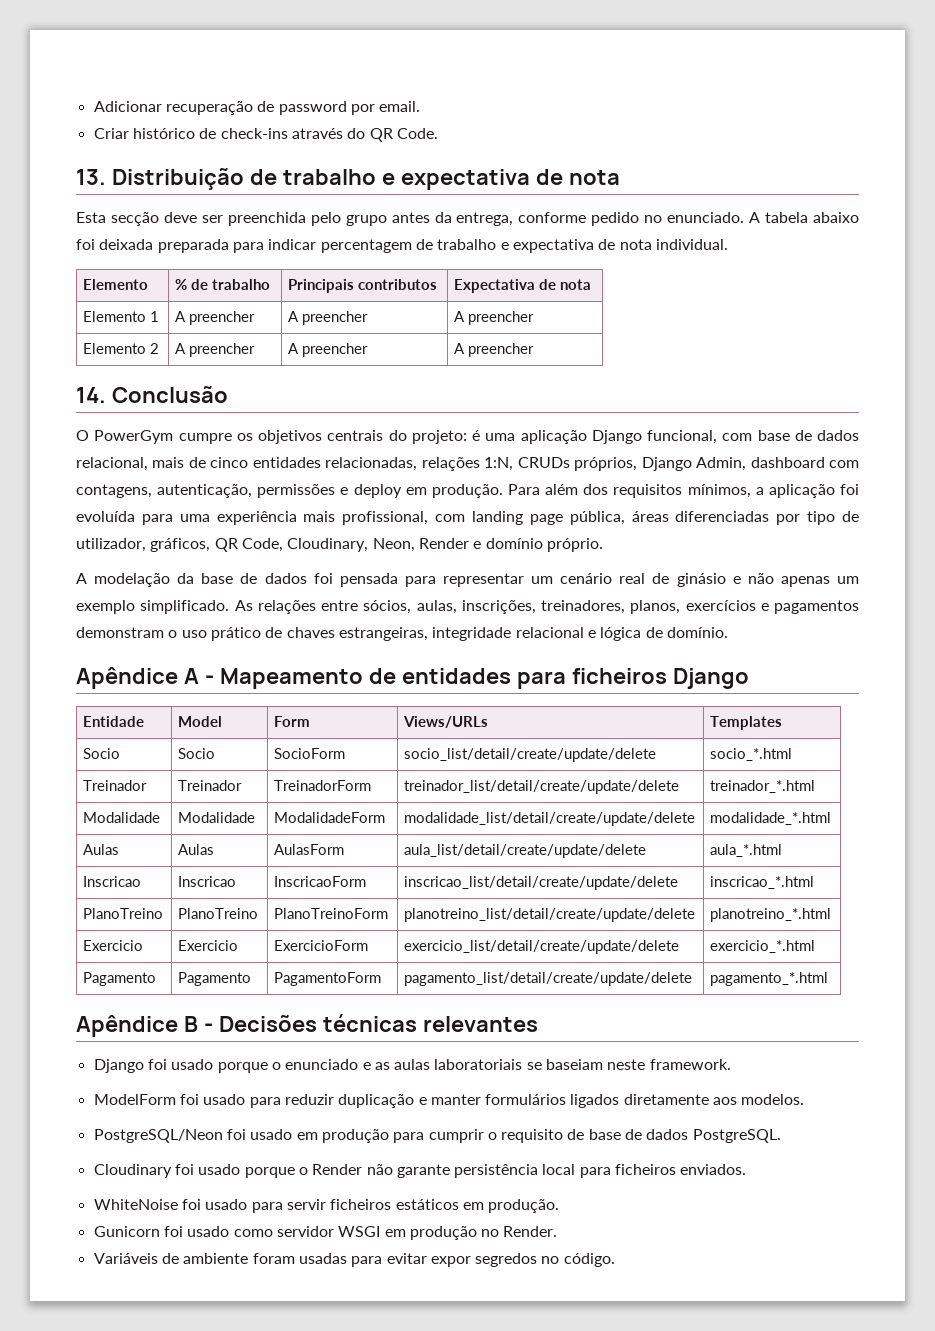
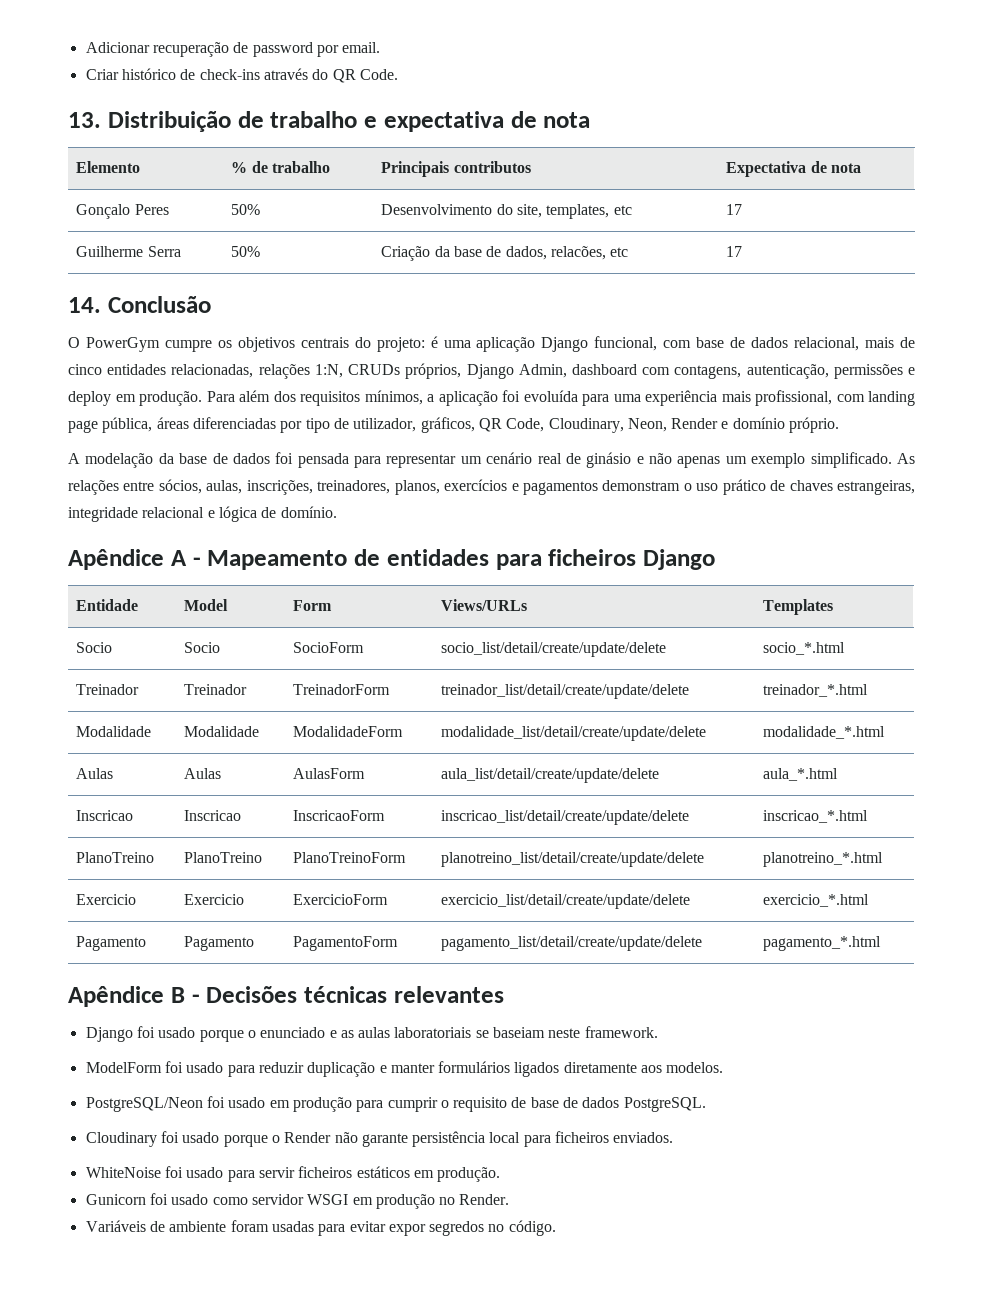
- Esta secção deve ser preenchida pelo grupo antes da entrega, conforme pedido no enunciado. A tabela abaixo foi deixada preparada para indicar percentagem de trabalho e expectativa de nota individual.
- Elemento 1 | A preencher | A preencher | A preencher
- Elemento 2 | A preencher | A preencher | A preencher
+ Gonçalo Peres | 50% | Desenvolvimento do site, templates, etc | 17
+ Guilherme Serra | 50% | Criação da base de dados, relacões, etc | 17

